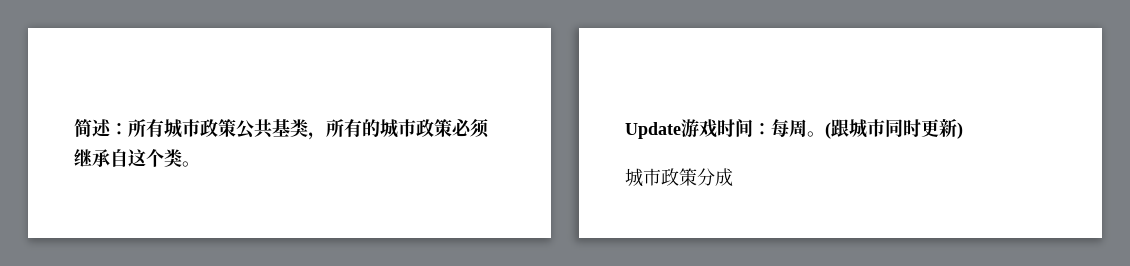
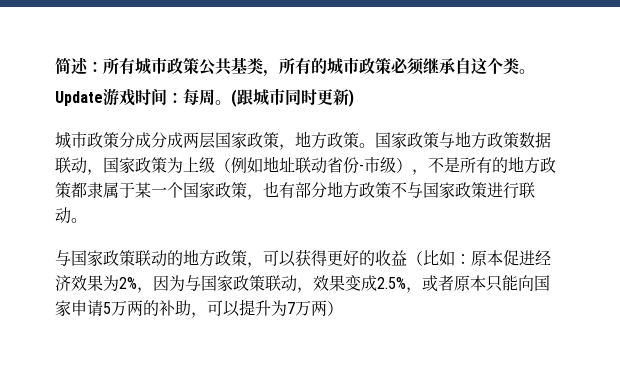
- 城市政策分成
+ 城市政策分成分成两层国家政策，地方政策。国家政策与地方政策数据联动，国家政策为上级（例如地址联动省份-市级），不是所有的地方政策都隶属于某一个国家政策，也有部分地方政策不与国家政策进行联动。
+ 与国家政策联动的地方政策，可以获得更好的收益（比如：原本促进经济效果为2%，因为与国家政策联动，效果变成2.5%，或者原本只能向国家申请5万两的补助，可以提升为7万两）

